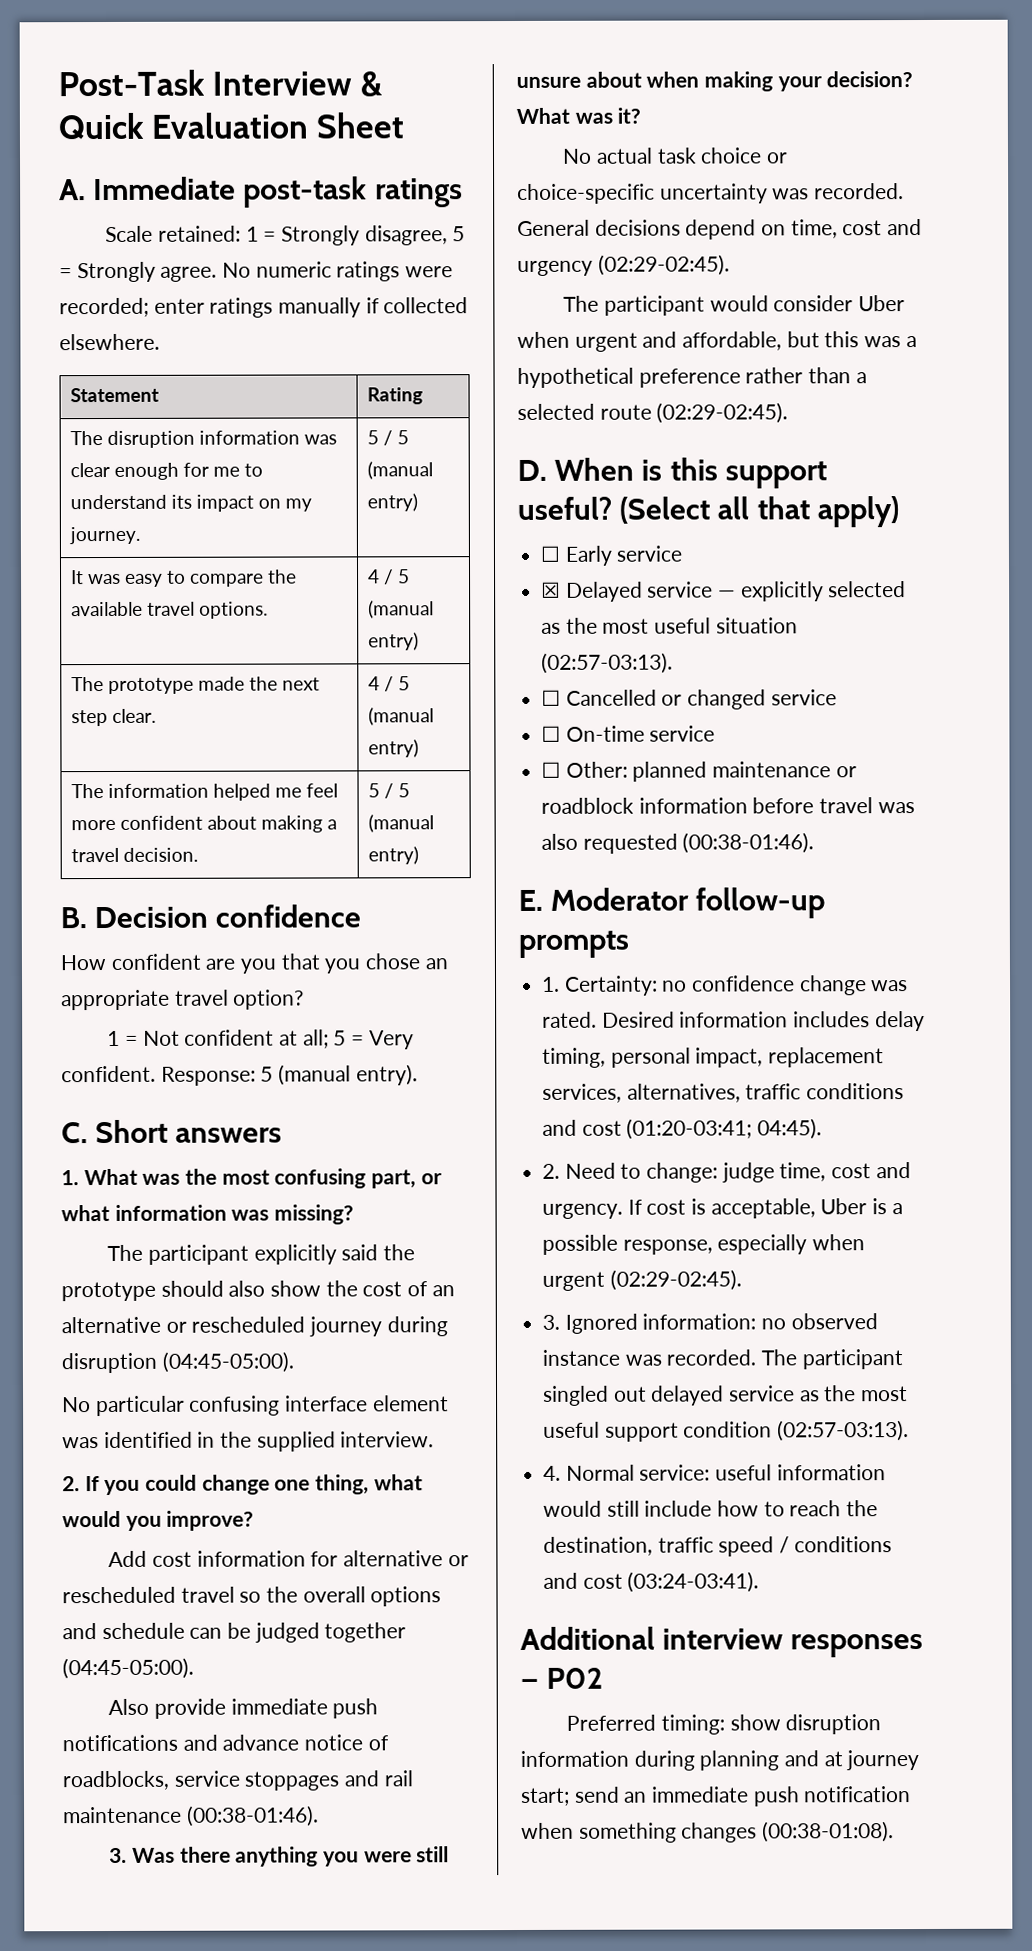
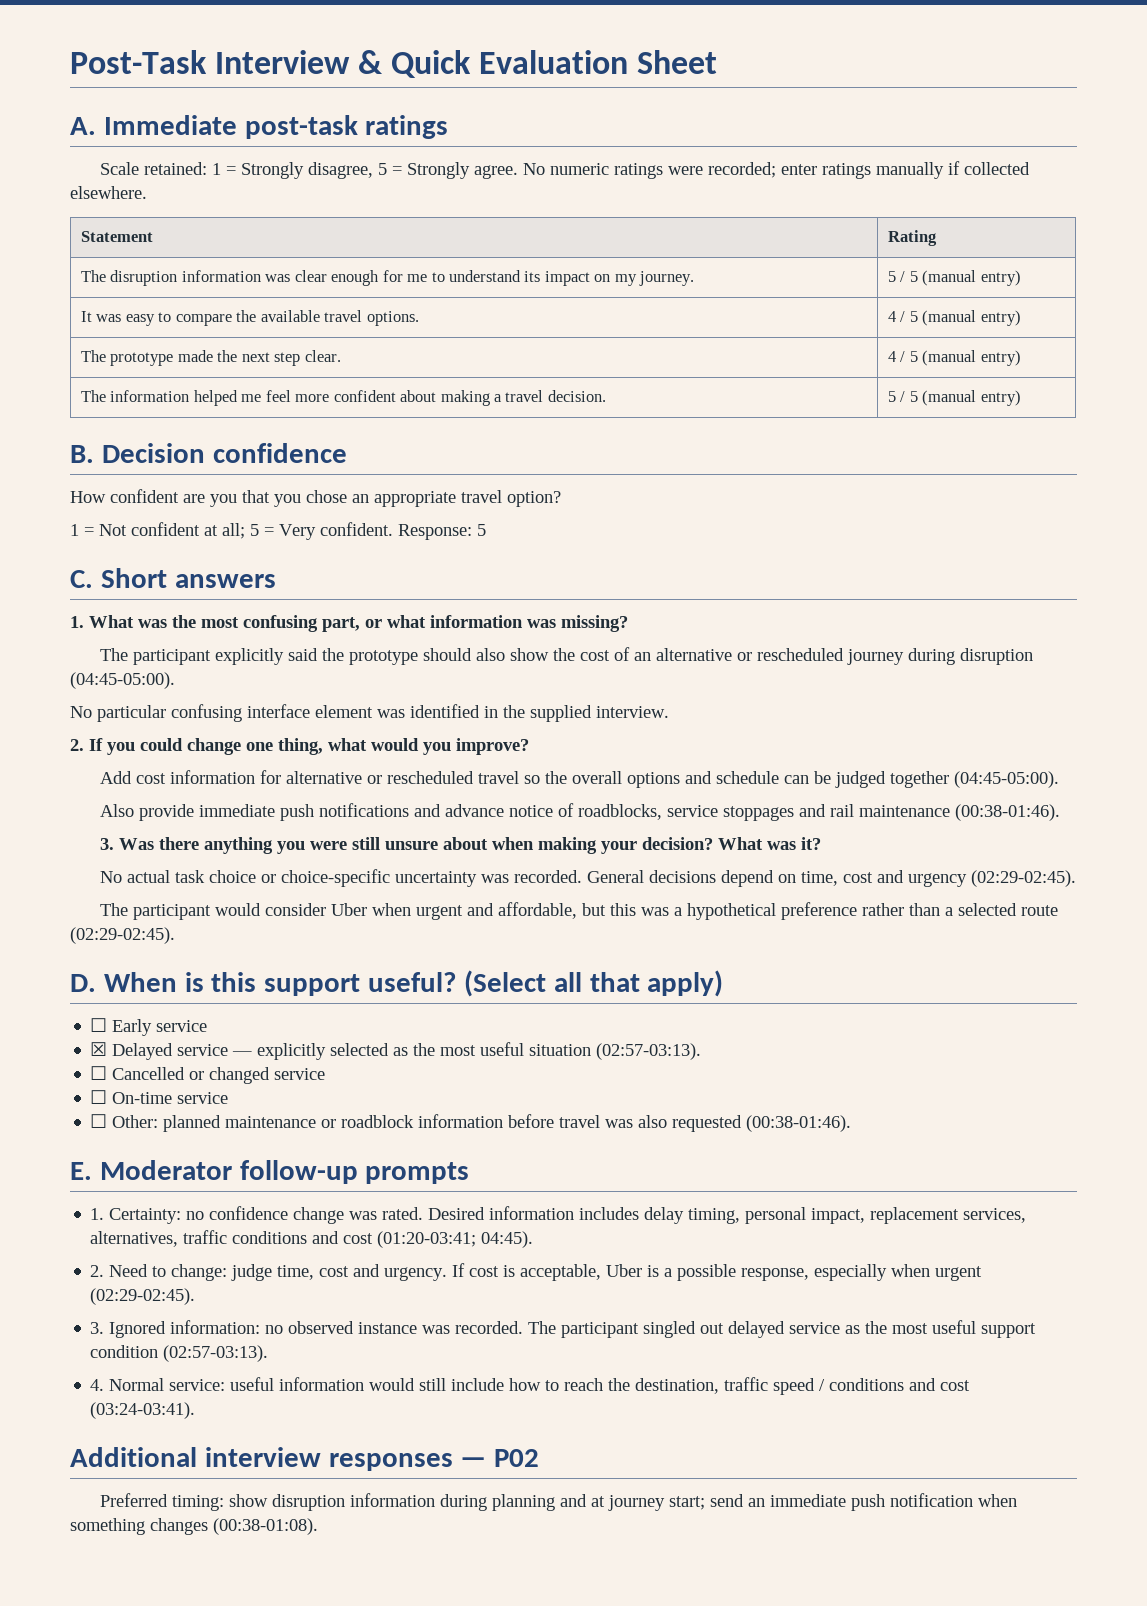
- Response: 5 (manual entry).
+ Response: 5

